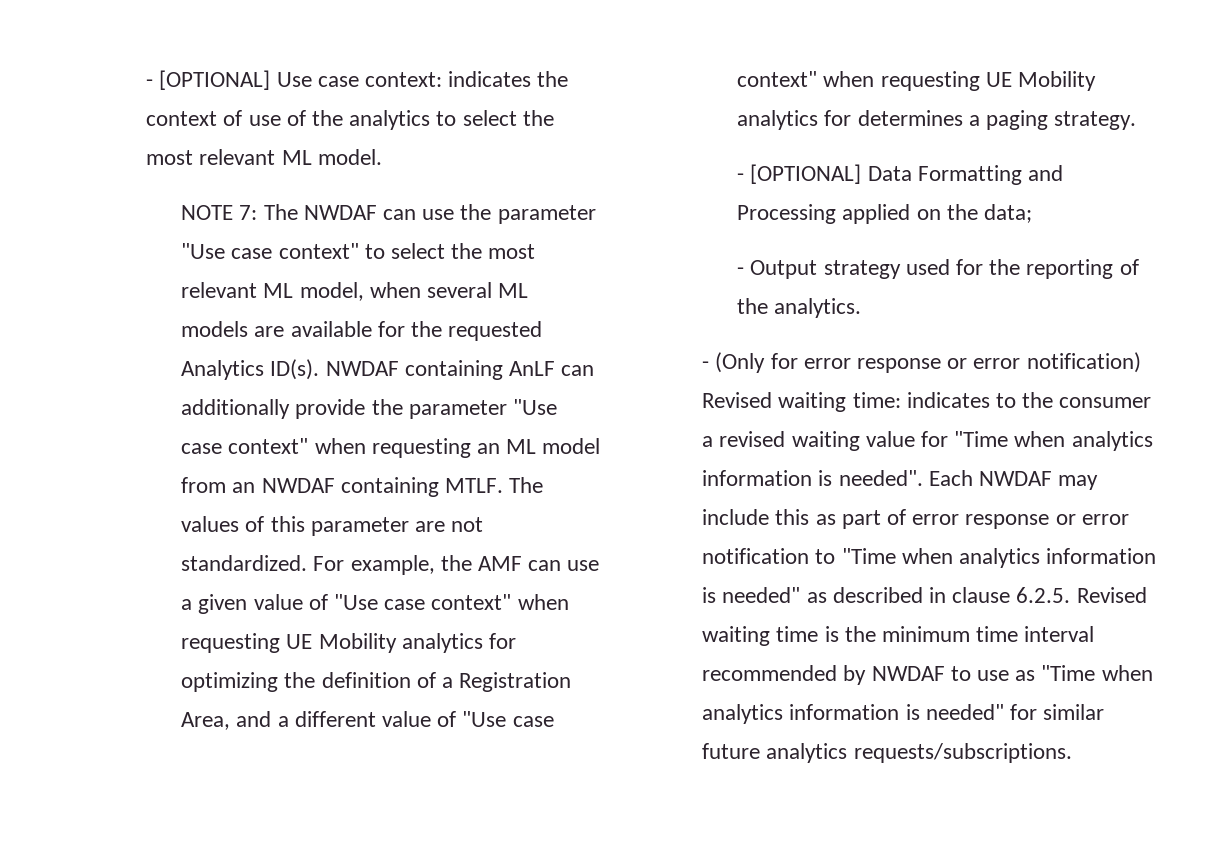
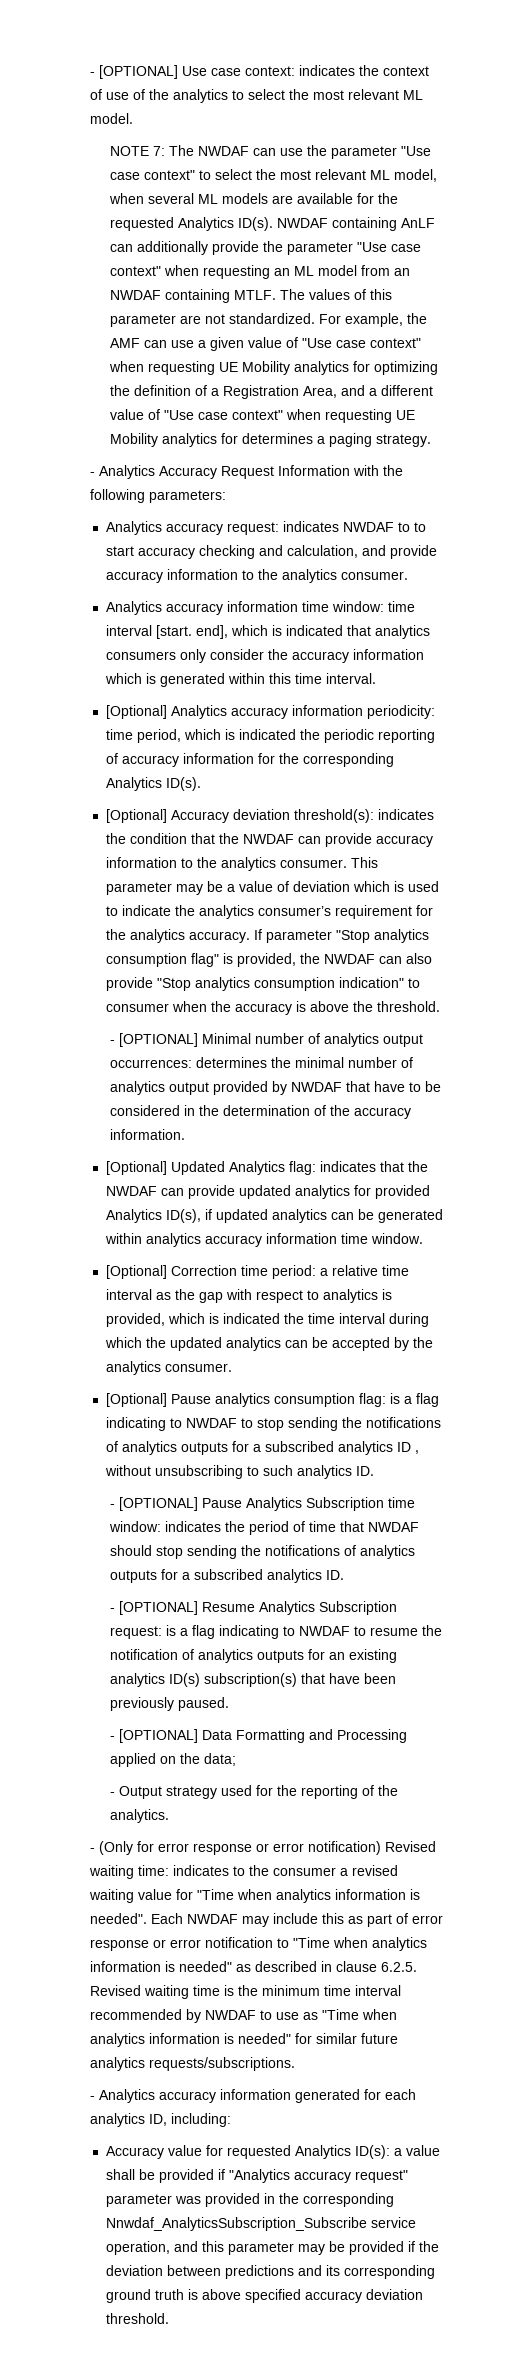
+ - Analytics Accuracy Request Information with the following parameters:
+ Analytics accuracy request: indicates NWDAF to to start accuracy checking and calculation, and provide accuracy information to the analytics consumer.
+ Analytics accuracy information time window: time interval [start. end], which is indicated that analytics consumers only consider the accuracy information which is generated within this time interval.
+ [Optional] Analytics accuracy information periodicity: time period, which is indicated the periodic reporting of accuracy information for the corresponding Analytics ID(s).
+ [Optional] Accuracy deviation threshold(s): indicates the condition that the NWDAF can provide accuracy information to the analytics consumer. This parameter may be a value of deviation which is used to indicate the analytics consumer’s requirement for the analytics accuracy. If parameter "Stop analytics consumption flag" is provided, the NWDAF can also provide "Stop analytics consumption indication" to consumer when the accuracy is above the threshold.
+ - [OPTIONAL] Minimal number of analytics output occurrences: determines the minimal number of analytics output provided by NWDAF that have to be considered in the determination of the accuracy information.
+ [Optional] Updated Analytics flag: indicates that the NWDAF can provide updated analytics for provided Analytics ID(s), if updated analytics can be generated within analytics accuracy information time window.
+ [Optional] Correction time period: a relative time interval as the gap with respect to analytics is provided, which is indicated the time interval during which the updated analytics can be accepted by the analytics consumer.
+ [Optional] Pause analytics consumption flag: is a flag indicating to NWDAF to stop sending the notifications of analytics outputs for a subscribed analytics ID , without unsubscribing to such analytics ID.
+ - [OPTIONAL] Pause Analytics Subscription time window: indicates the period of time that NWDAF should stop sending the notifications of analytics outputs for a subscribed analytics ID.
+ - [OPTIONAL] Resume Analytics Subscription request: is a flag indicating to NWDAF to resume the notification of analytics outputs for an existing analytics ID(s) subscription(s) that have been previously paused.
+ - Analytics accuracy information generated for each analytics ID, including:
+ Accuracy value for requested Analytics ID(s): a value shall be provided if "Analytics accuracy request" parameter was provided in the corresponding Nnwdaf_AnalyticsSubscription_Subscribe service operation, and this parameter may be provided if the deviation between predictions and its corresponding ground truth is above specified accuracy deviation threshold.

